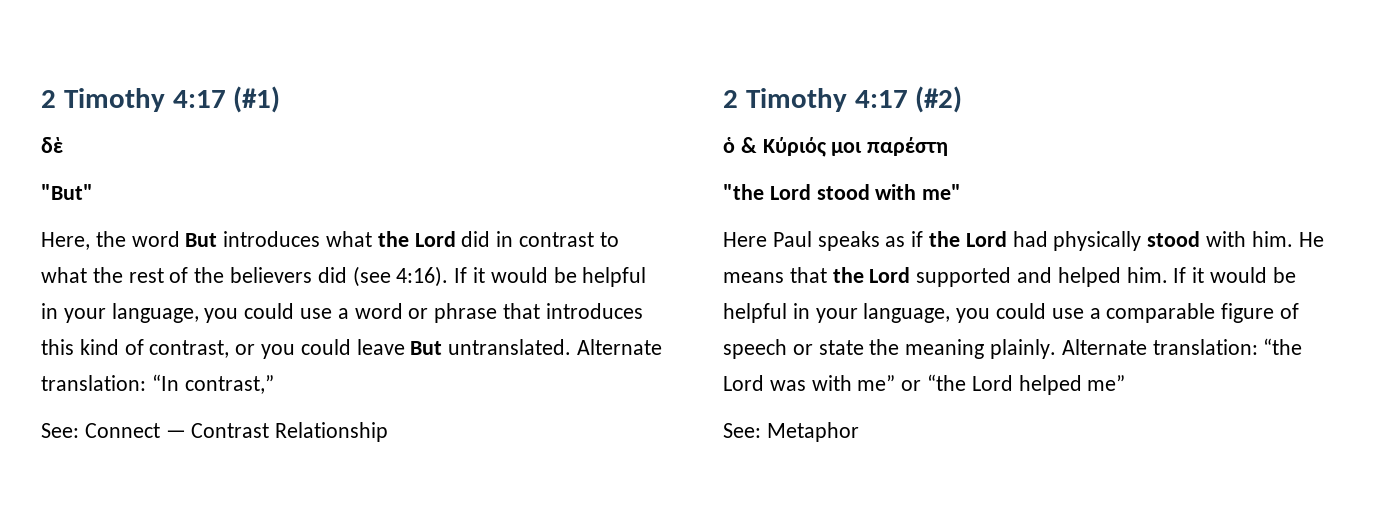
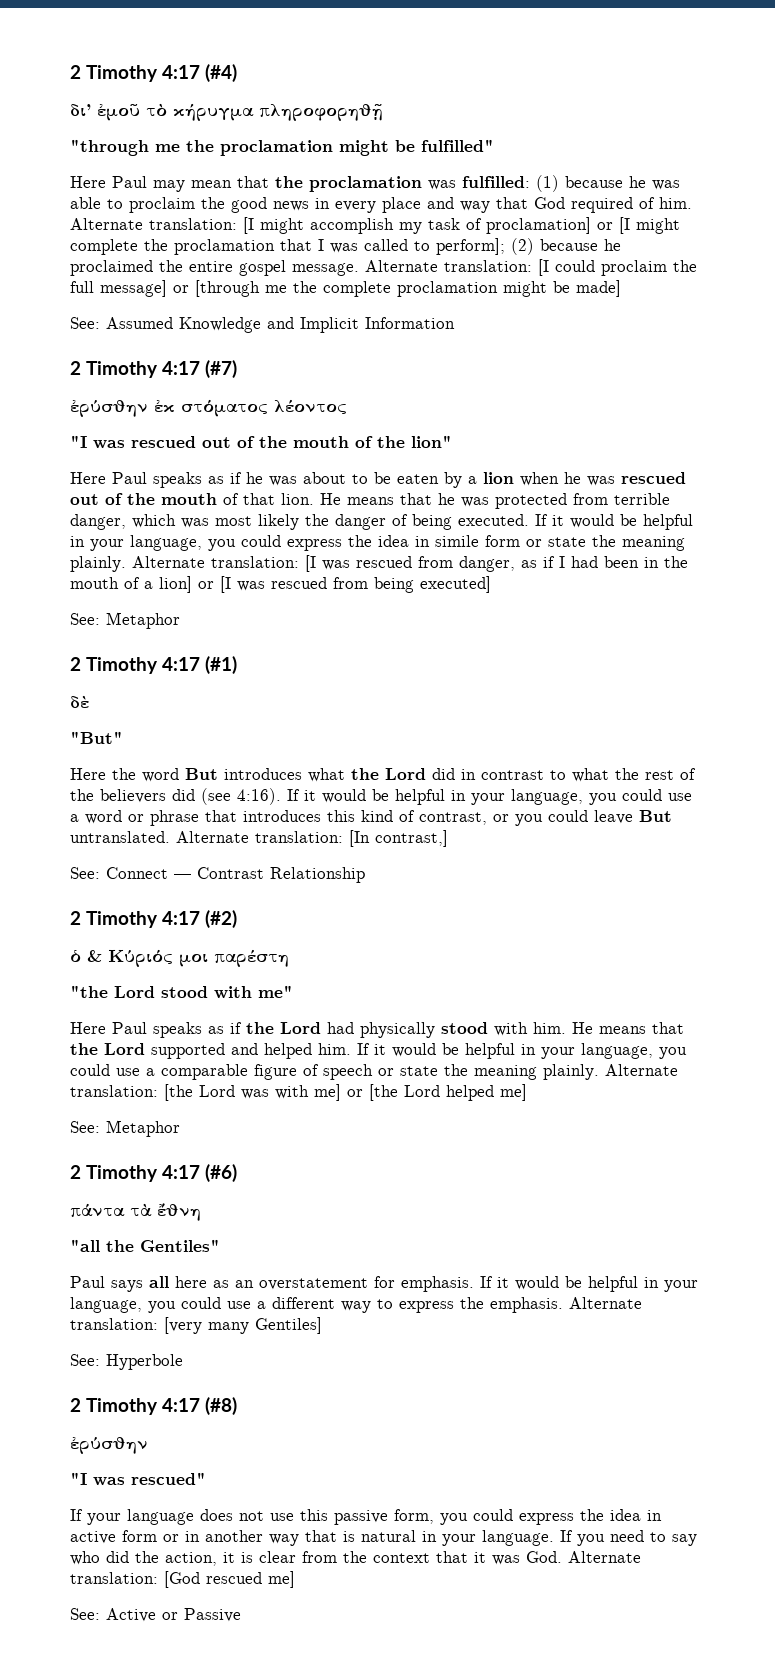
+ 2 Timothy 4:17 (#4)
+ δι’ ἐμοῦ τὸ κήρυγμα πληροφορηθῇ
+ "through me the proclamation might be fulfilled"
+ Here Paul may mean that the proclamation was fulfilled: (1) because he was able to proclaim the good news in every place and way that God required of him. Alternate translation: [I might accomplish my task of proclamation] or [I might complete the proclamation that I was called to perform]; (2) because he proclaimed the entire gospel message. Alternate translation: [I could proclaim the full message] or [through me the complete proclamation might be made]
+ See: Assumed Knowledge and Implicit Information
+ 2 Timothy 4:17 (#7)
+ ἐρύσθην ἐκ στόματος λέοντος
+ "I was rescued out of the mouth of the lion"
+ Here Paul speaks as if he was about to be eaten by a lion when he was rescued out of the mouth of that lion. He means that he was protected from terrible danger, which was most likely the danger of being executed. If it would be helpful in your language, you could express the idea in simile form or state the meaning plainly. Alternate translation: [I was rescued from danger, as if I had been in the mouth of a lion] or [I was rescued from being executed]
+ See: Metaphor
- Here, the word But introduces what the Lord did in contrast to what the rest of the believers did (see 4:16).
+ Here the word But introduces what the Lord did in contrast to what the rest of the believers did (see 4:16).
- Alternate translation: “In contrast,”
+ Alternate translation: [In contrast,]
- Alternate translation: “the Lord was with me” or “the Lord helped me”
+ Alternate translation: [the Lord was with me] or [the Lord helped me]
  See: Metaphor
+ 2 Timothy 4:17 (#6)
+ πάντα τὰ ἔθνη
+ "all the Gentiles"
+ Paul says all here as an overstatement for emphasis. If it would be helpful in your language, you could use a different way to express the emphasis. Alternate translation: [very many Gentiles]
+ See: Hyperbole
+ 2 Timothy 4:17 (#8)
+ ἐρύσθην
+ "I was rescued"
+ If your language does not use this passive form, you could express the idea in active form or in another way that is natural in your language. If you need to say who did the action, it is clear from the context that it was God. Alternate translation: [God rescued me]
+ See: Active or Passive

